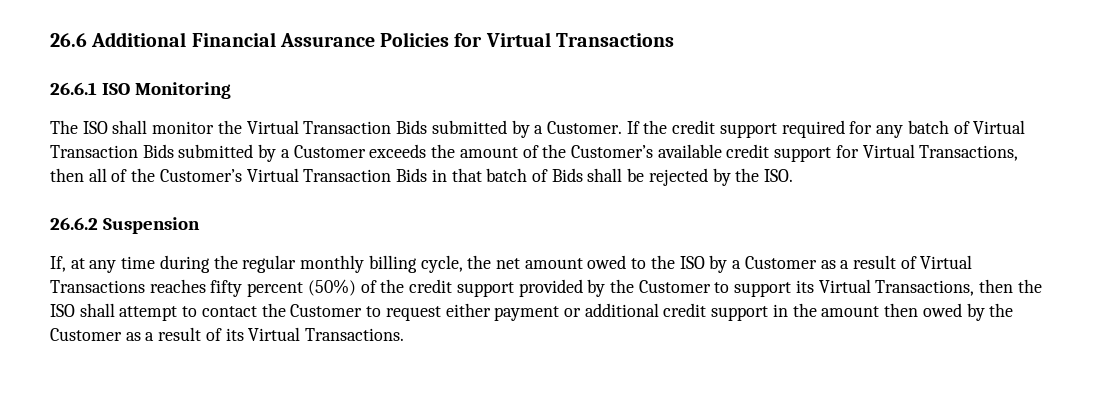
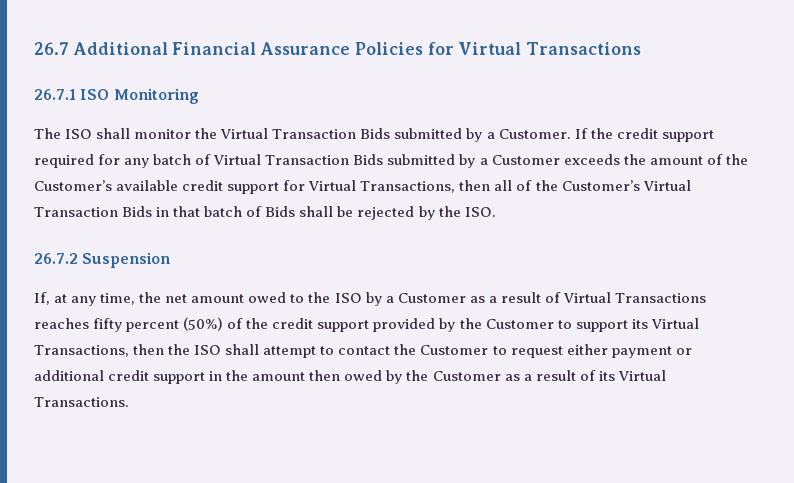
- 26.6 Additional Financial Assurance Policies for Virtual Transactions
+ 26.7 Additional Financial Assurance Policies for Virtual Transactions
- 26.6.1 ISO Monitoring
+ 26.7.1 ISO Monitoring
- 26.6.2 Suspension
+ 26.7.2 Suspension
- If, at any time during the regular monthly billing cycle, the net amount owed to the ISO by a Customer as a result of Virtual Transactions reaches fifty percent (50%) of the credit support provided by the Customer to support its Virtual Transactions, then the ISO shall attempt to contact the Customer to request either payment or additional credit support in the amount then owed by the Customer as a result of its Virtual Transactions.
+ If, at any time, the net amount owed to the ISO by a Customer as a result of Virtual Transactions reaches fifty percent (50%) of the credit support provided by the Customer to support its Virtual Transactions, then the ISO shall attempt to contact the Customer to request either payment or additional credit support in the amount then owed by the Customer as a result of its Virtual Transactions.

